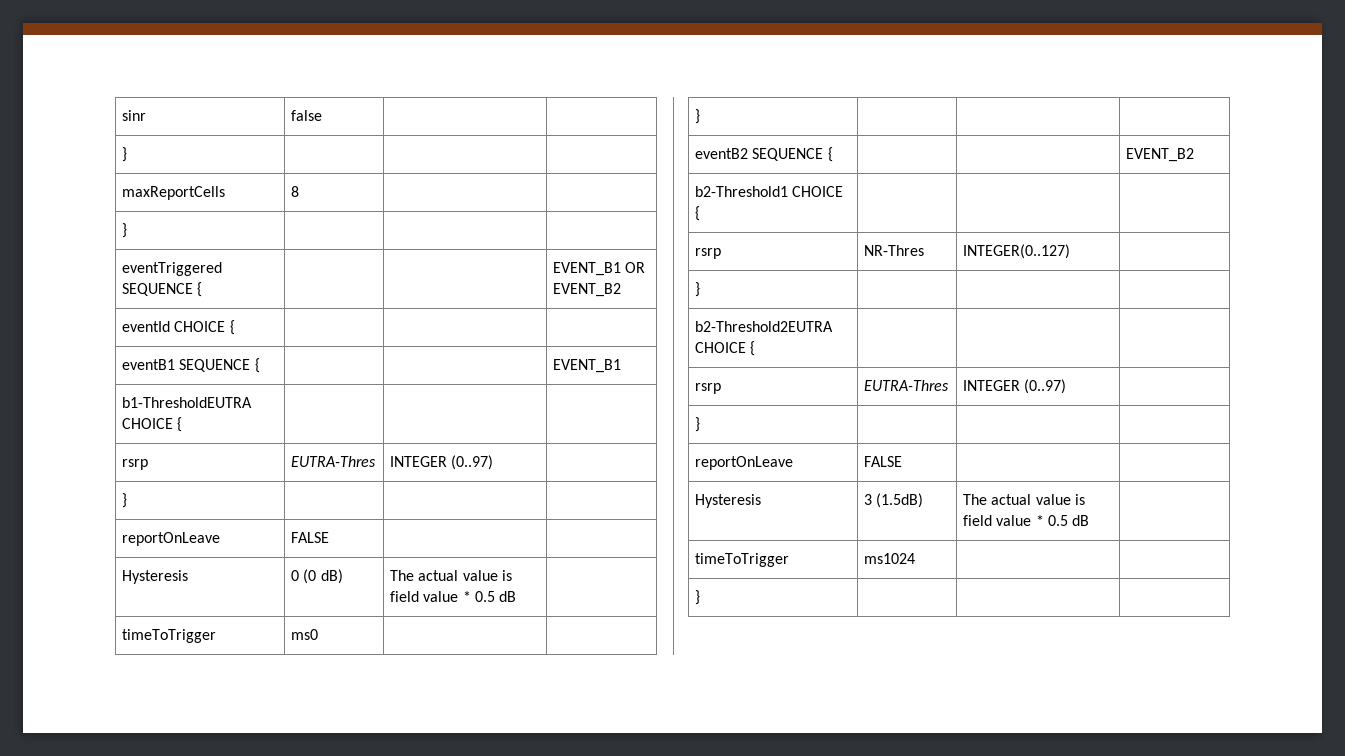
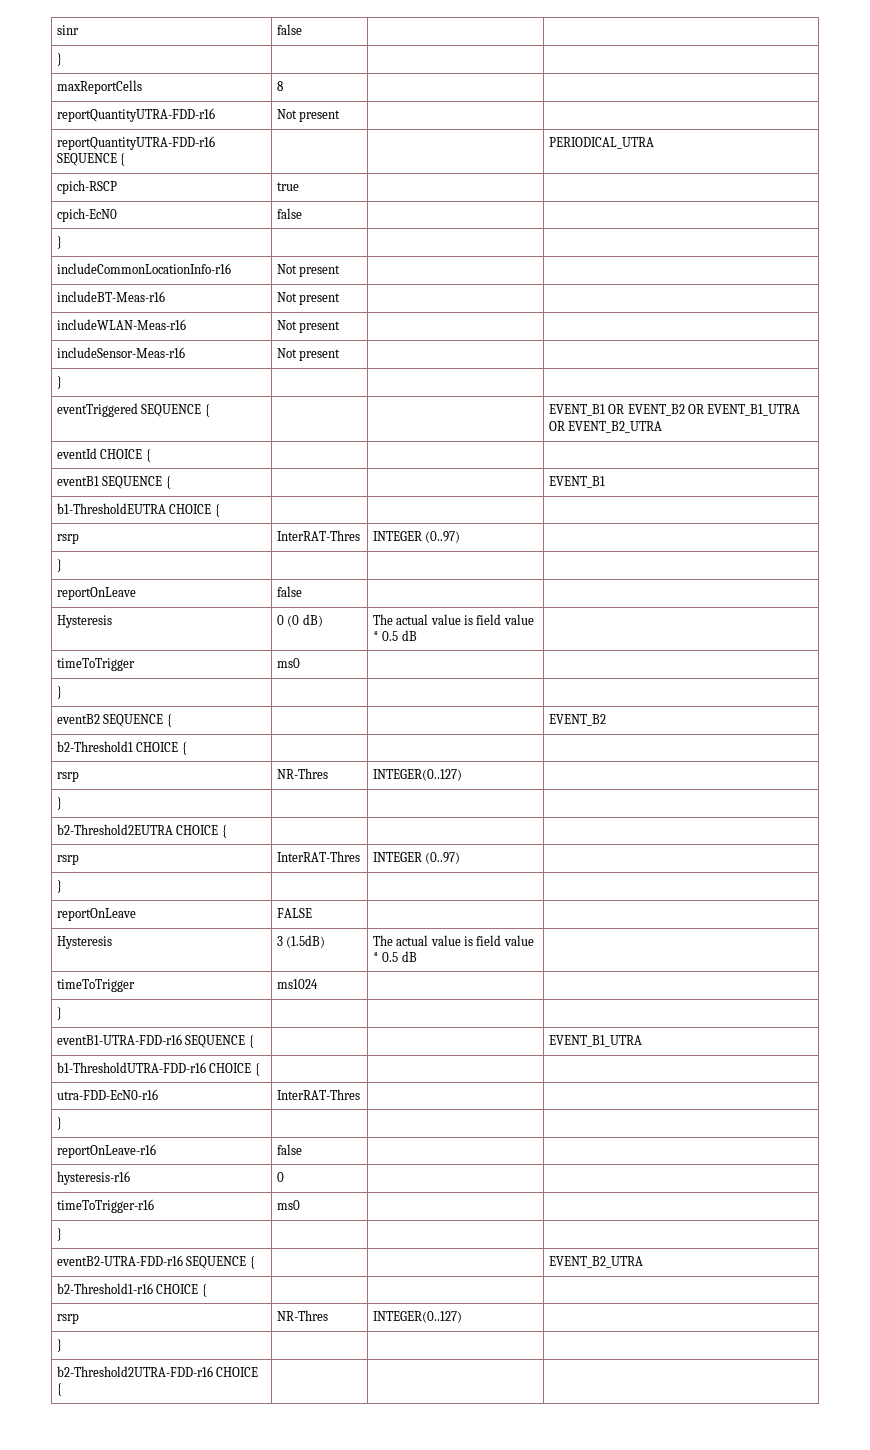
+ reportQuantityUTRA-FDD-r16 | Not present | |
+ reportQuantityUTRA-FDD-r16 SEQUENCE { | | | PERIODICAL_UTRA
+ cpich-RSCP | true | |
+ cpich-EcN0 | false | |
+ } | | |
+ includeCommonLocationInfo-r16 | Not present | |
+ includeBT-Meas-r16 | Not present | |
+ includeWLAN-Meas-r16 | Not present | |
+ includeSensor-Meas-r16 | Not present | |
- eventTriggered SEQUENCE { | | | EVENT_B1 OR EVENT_B2
+ eventTriggered SEQUENCE { | | | EVENT_B1 OR EVENT_B2 OR EVENT_B1_UTRA OR EVENT_B2_UTRA
  b1-ThresholdEUTRA CHOICE { | | |
- rsrp | EUTRA-Thres | INTEGER (0..97) |
+ rsrp | InterRAT-Thres | INTEGER (0..97) |
  } | | |
- reportOnLeave | FALSE | |
+ reportOnLeave | false | |
  b2-Threshold2EUTRA CHOICE { | | |
- rsrp | EUTRA-Thres | INTEGER (0..97) |
+ rsrp | InterRAT-Thres | INTEGER (0..97) |
+ eventB1-UTRA-FDD-r16 SEQUENCE { | | | EVENT_B1_UTRA
+ b1-ThresholdUTRA-FDD-r16 CHOICE { | | |
+ utra-FDD-EcN0-r16 | InterRAT-Thres | |
+ } | | |
+ reportOnLeave-r16 | false | |
+ hysteresis-r16 | 0 | |
+ timeToTrigger-r16 | ms0 | |
+ } | | |
+ eventB2-UTRA-FDD-r16 SEQUENCE { | | | EVENT_B2_UTRA
+ b2-Threshold1-r16 CHOICE { | | |
+ rsrp | NR-Thres | INTEGER(0..127) |
+ } | | |
+ b2-Threshold2UTRA-FDD-r16 CHOICE { | | |

